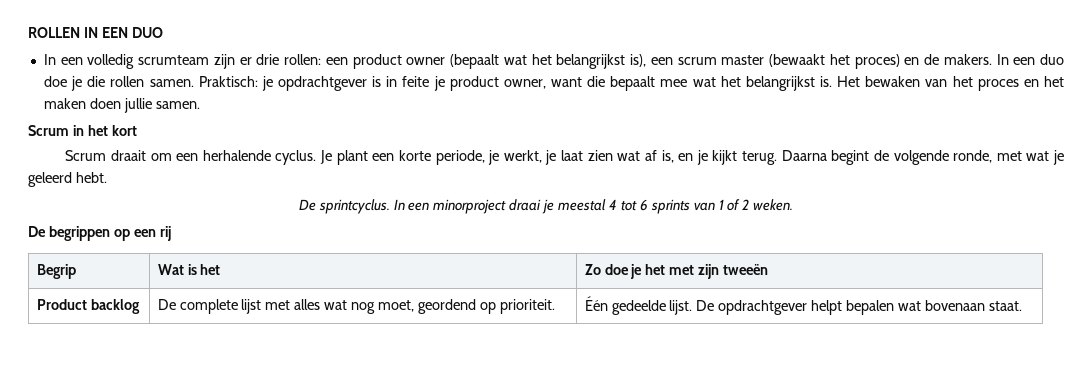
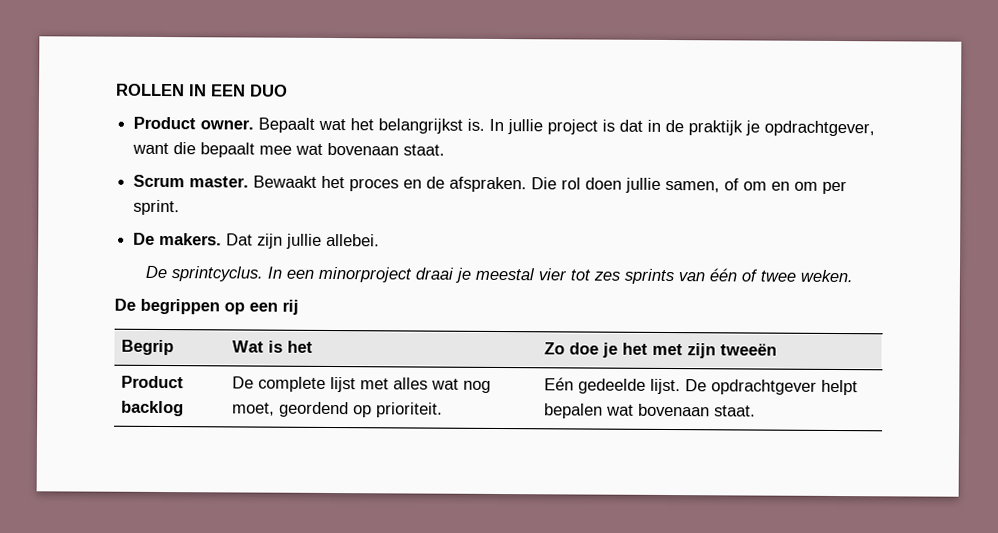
- In een volledig scrumteam zijn er drie rollen: een product owner (bepaalt wat het belangrijkst is), een scrum master (bewaakt het proces) en de makers. In een duo doe je die rollen samen. Praktisch: je opdrachtgever is in feite je product owner, want die bepaalt mee wat het belangrijkst is. Het bewaken van het proces en het maken doen jullie samen.
- Scrum in het kort
- Scrum draait om een herhalende cyclus. Je plant een korte periode, je werkt, je laat zien wat af is, en je kijkt terug. Daarna begint de volgende ronde, met wat je geleerd hebt.
+ Product owner. Bepaalt wat het belangrijkst is. In jullie project is dat in de praktijk je opdrachtgever, want die bepaalt mee wat bovenaan staat.
+ Scrum master. Bewaakt het proces en de afspraken. Die rol doen jullie samen, of om en om per sprint.
+ De makers. Dat zijn jullie allebei.
- In een minorproject draai je meestal 4 tot 6 sprints van 1 of 2 weken.
+ In een minorproject draai je meestal vier tot zes sprints van één of twee weken.
- Product backlog | De complete lijst met alles wat nog moet, geordend op prioriteit. | Één gedeelde lijst. De opdrachtgever helpt bepalen wat bovenaan staat.
+ Product backlog | De complete lijst met alles wat nog moet, geordend op prioriteit. | Eén gedeelde lijst. De opdrachtgever helpt bepalen wat bovenaan staat.

